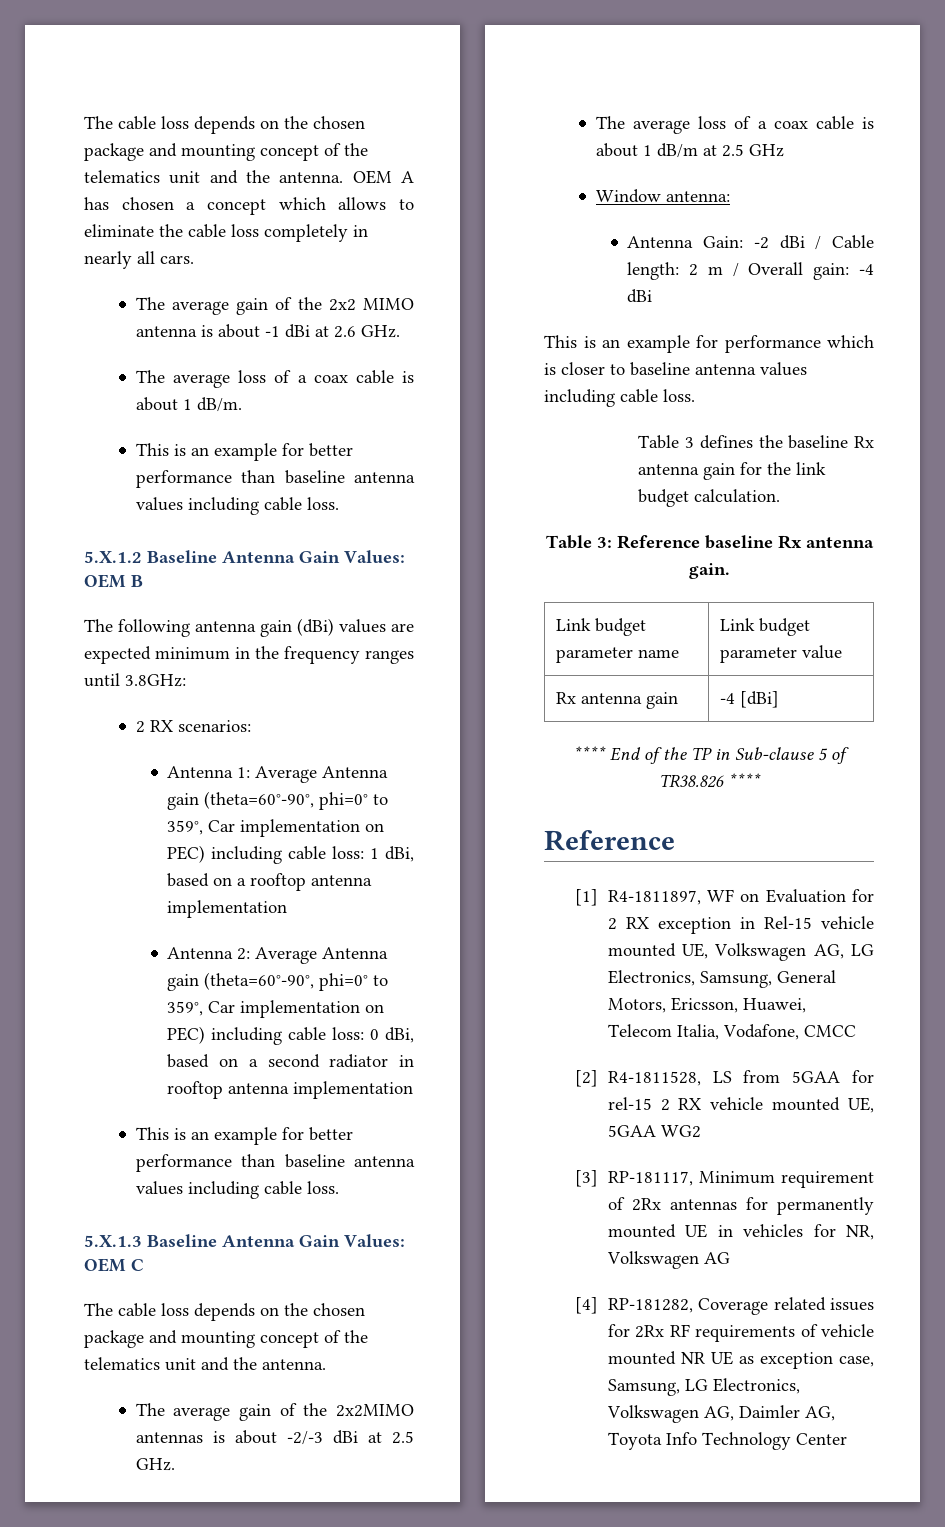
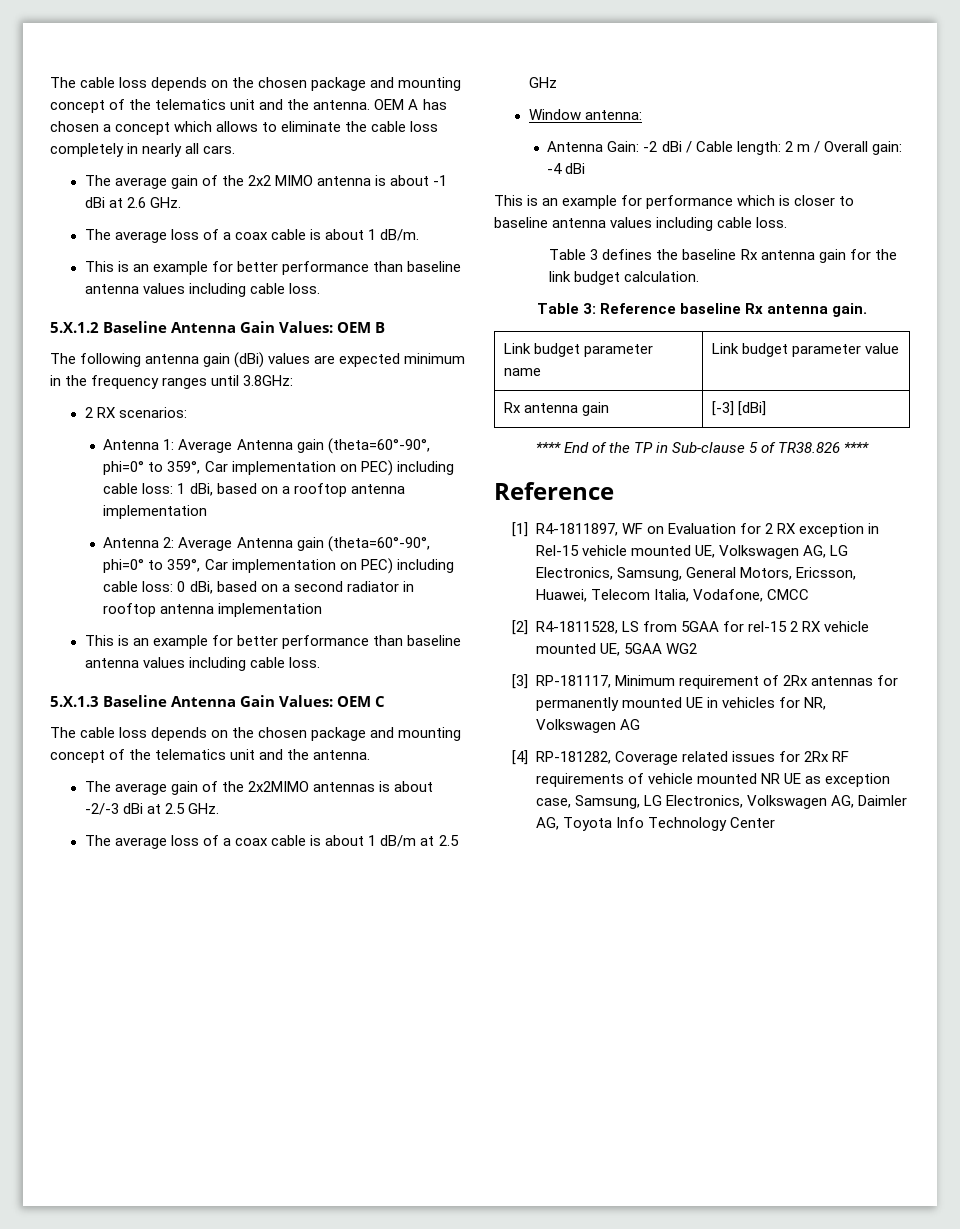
- Rx antenna gain | -4 [dBi]
+ Rx antenna gain | [-3] [dBi]

